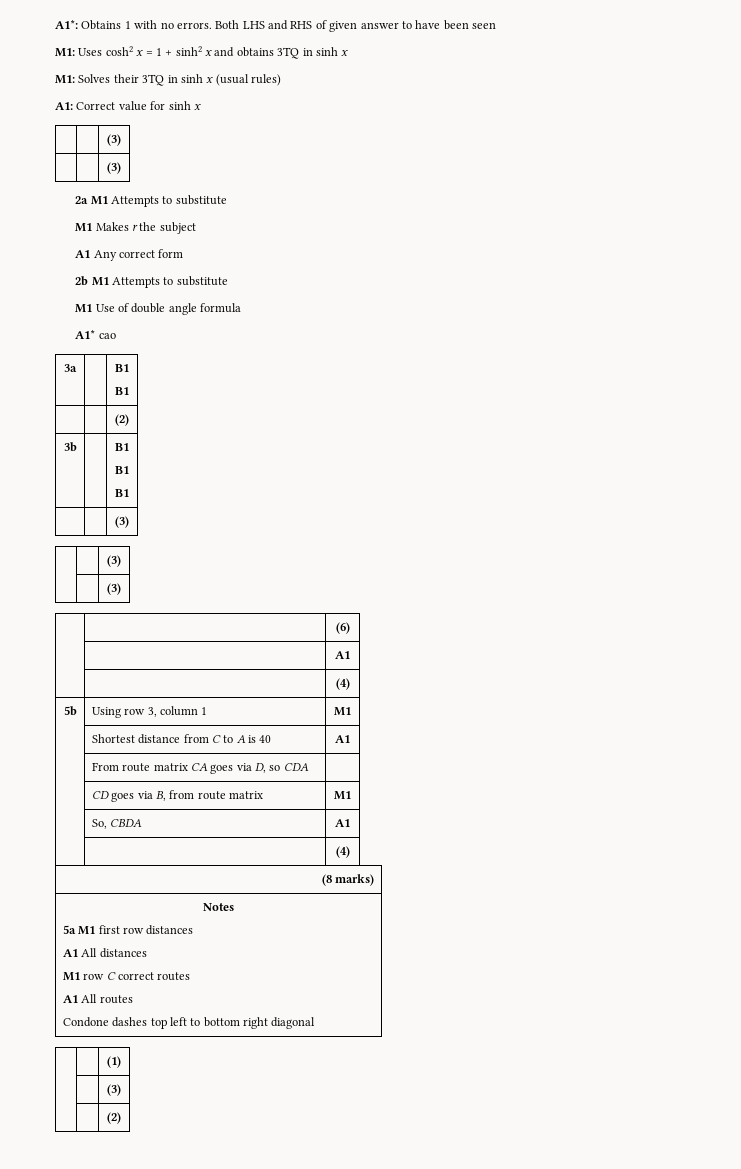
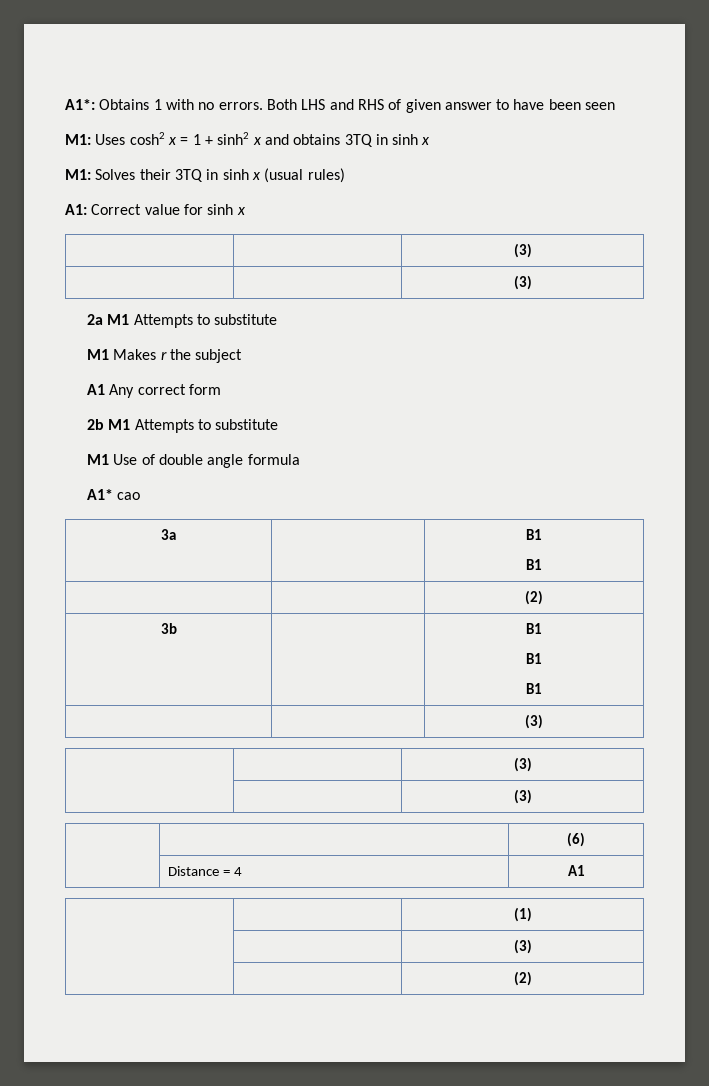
- | | A1
- | | (4)
- 5b | Using row 3, column 1 | M1
- | Shortest distance from C to A is 40 | A1
- | From route matrix CA goes via D, so CDA |
- | CD goes via B, from route matrix | M1
- | So, CBDA | A1
- | | (4)
- (8 marks)
- Notes
- 5a M1 first row distances
- A1 All distances
- M1 row C correct routes
- A1 All routes
- Condone dashes top left to bottom right diagonal
+ | Distance = 4 | A1

